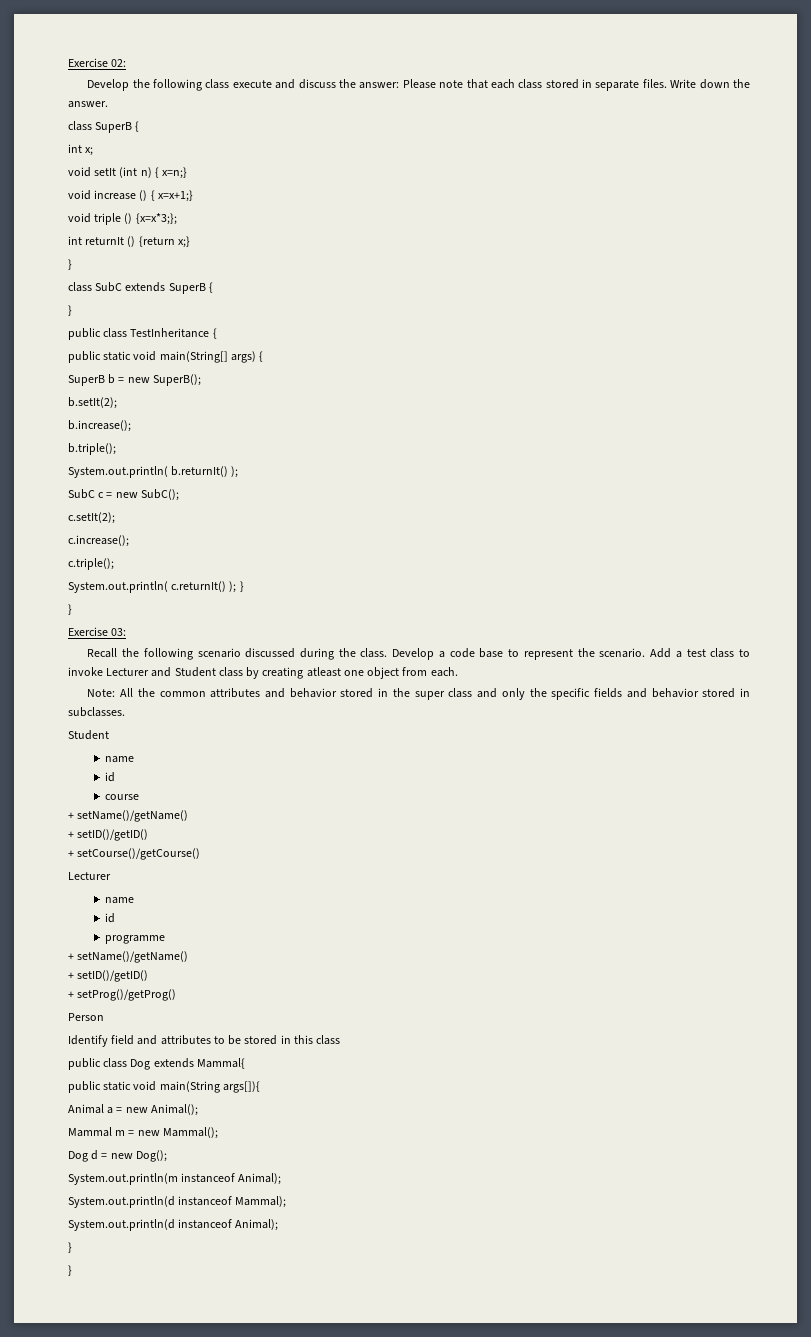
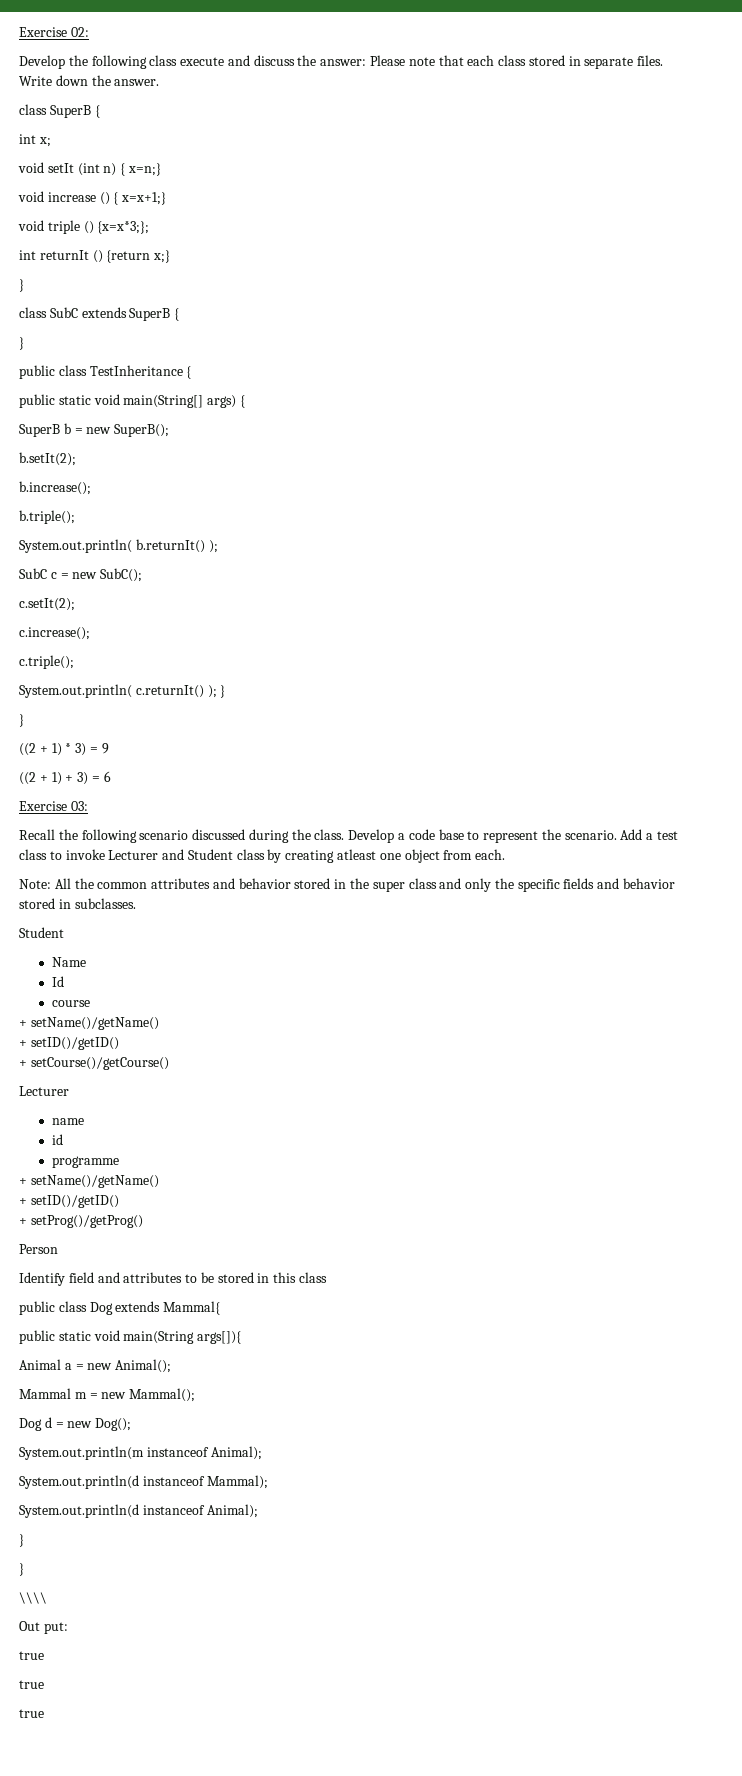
+ ((2 + 1) * 3) = 9
+ ((2 + 1) + 3) = 6
  Note: All the common attributes and behavior stored in the super class and only the specific fields and behavior stored in subclasses.
  Student
- name
- id
+ Name
+ Id
+ \\\\
+ Out put:
+ true
+ true
+ true

